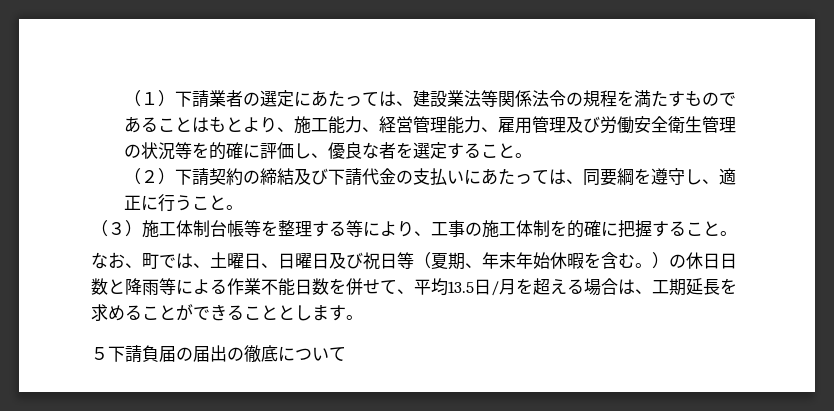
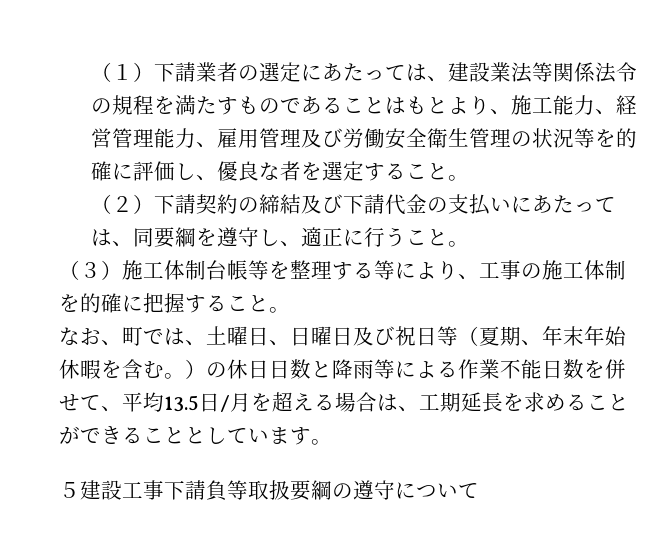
- なお、町では、土曜日、日曜日及び祝日等（夏期、年末年始休暇を含む。）の休日日数と降雨等による作業不能日数を併せて、平均13.5日/月を超える場合は、工期延長を求めることができることとします。
+ なお、町では、土曜日、日曜日及び祝日等（夏期、年末年始休暇を含む。）の休日日数と降雨等による作業不能日数を併せて、平均13.5日/月を超える場合は、工期延長を求めることができることとしています。
- ５下請負届の届出の徹底について
+ ５建設工事下請負等取扱要綱の遵守について

